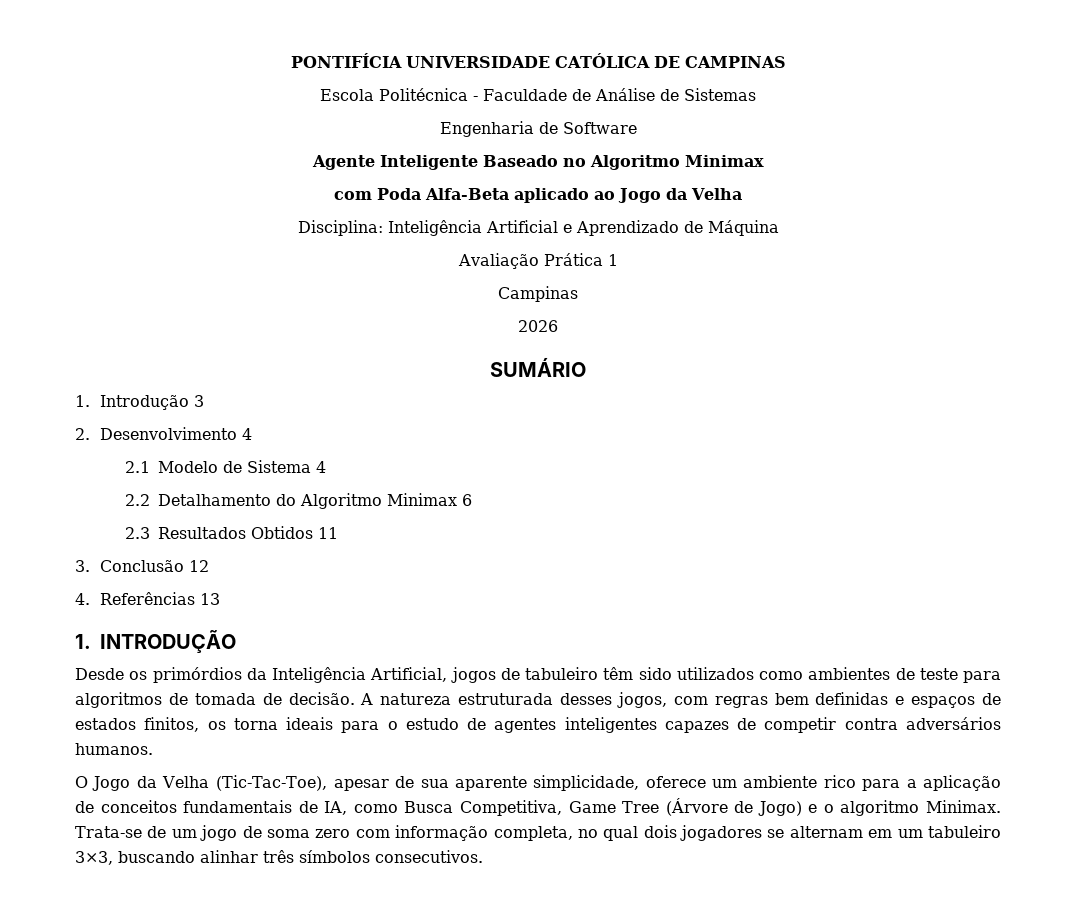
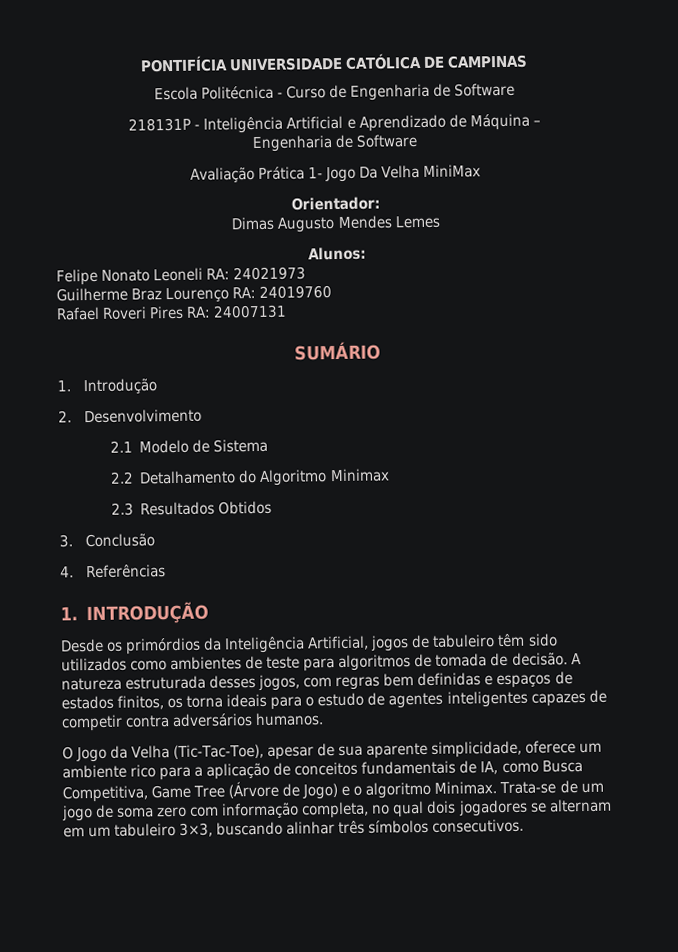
- Escola Politécnica - Faculdade de Análise de Sistemas
+ Escola Politécnica - Curso de Engenharia de Software
+ 218131P - Inteligência Artificial e Aprendizado de Máquina –
  Engenharia de Software
- Agente Inteligente Baseado no Algoritmo Minimax
- com Poda Alfa-Beta aplicado ao Jogo da Velha
- Disciplina: Inteligência Artificial e Aprendizado de Máquina
- Avaliação Prática 1
- Campinas
- 2026
+ Avaliação Prática 1- Jogo Da Velha MiniMax
+ Orientador:
+ Dimas Augusto Mendes Lemes
+ Alunos:
+ Felipe Nonato Leoneli RA: 24021973
+ Guilherme Braz Lourenço RA: 24019760
+ Rafael Roveri Pires RA: 24007131
- 1. Introdução 3
+ 1. Introdução
- 2. Desenvolvimento 4
+ 2. Desenvolvimento
- 2.1 Modelo de Sistema 4
+ 2.1 Modelo de Sistema
- 2.2 Detalhamento do Algoritmo Minimax 6
+ 2.2 Detalhamento do Algoritmo Minimax
- 2.3 Resultados Obtidos 11
+ 2.3 Resultados Obtidos
- 3. Conclusão 12
+ 3. Conclusão
- 4. Referências 13
+ 4. Referências

